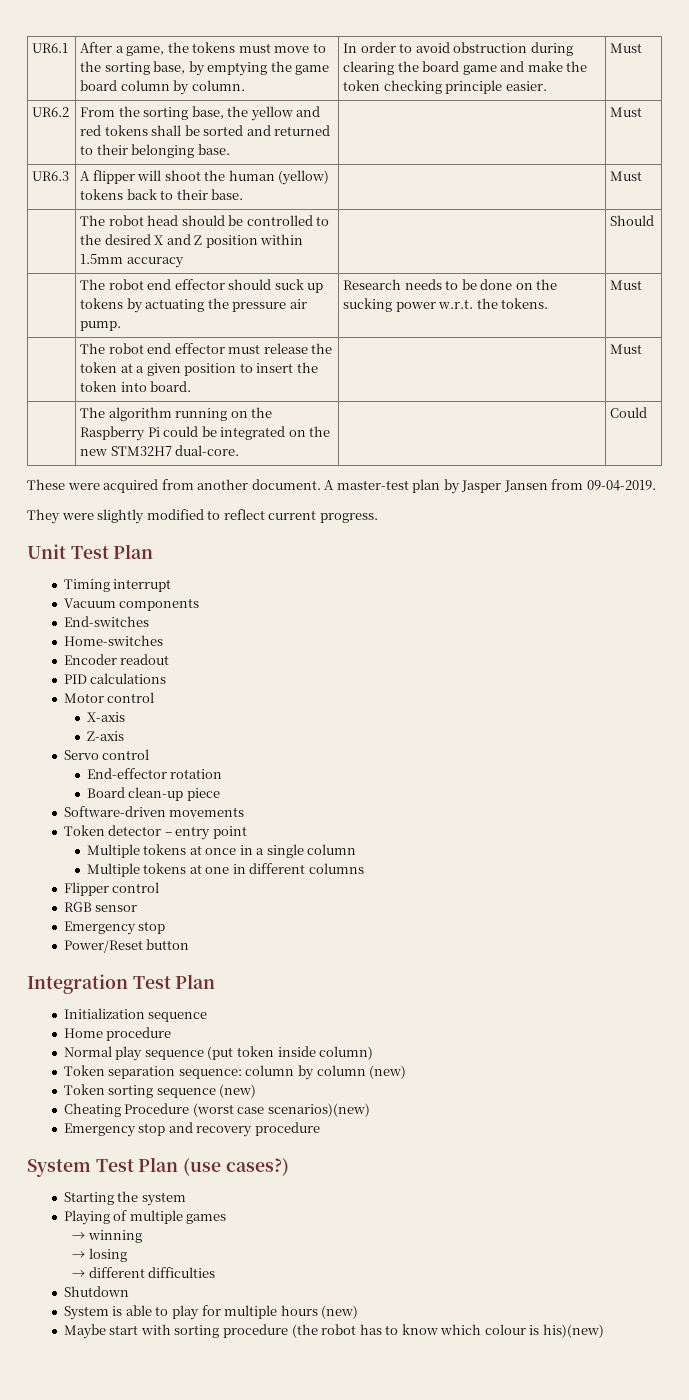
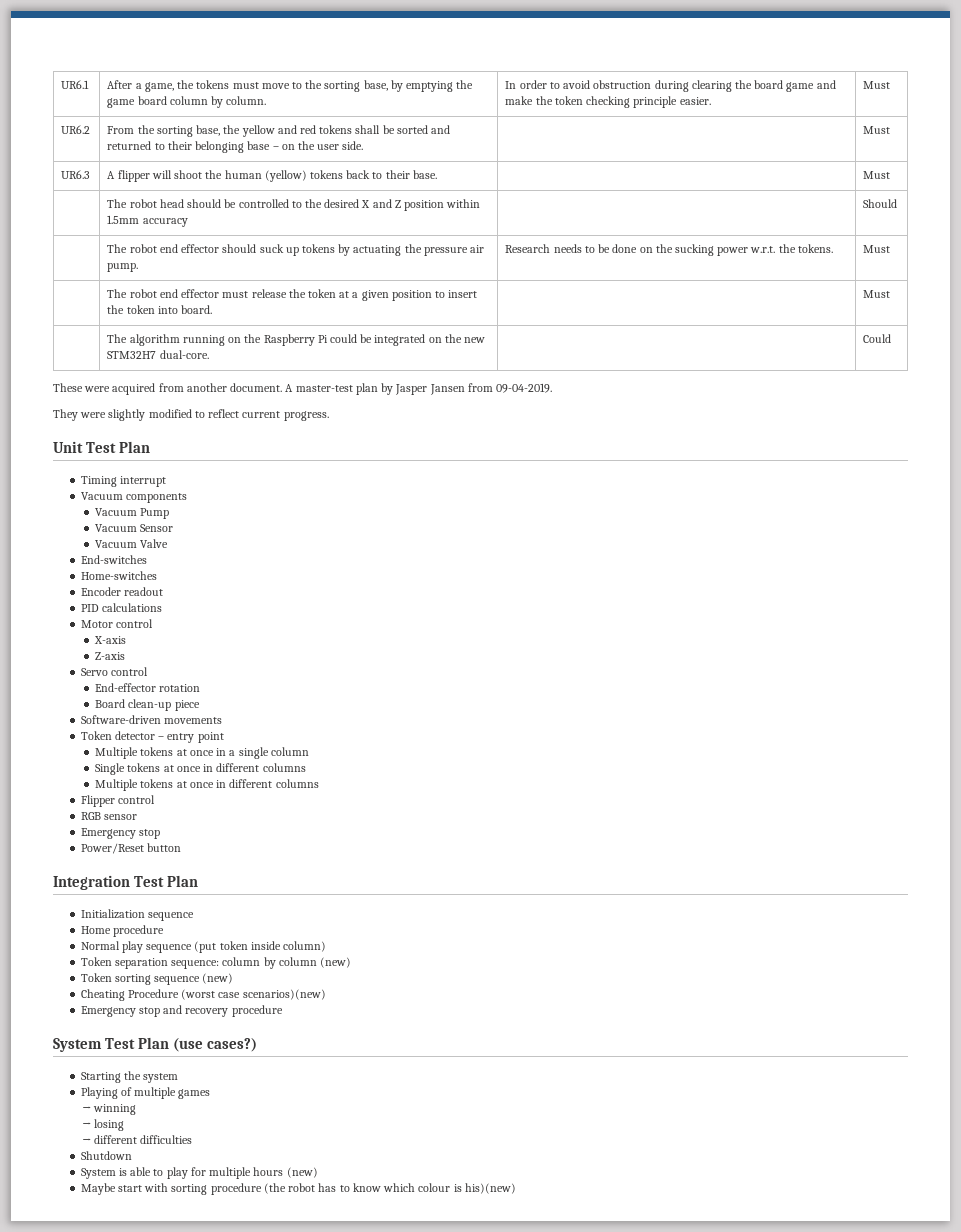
- UR6.2 | From the sorting base, the yellow and red tokens shall be sorted and returned to their belonging base. | | Must
+ UR6.2 | From the sorting base, the yellow and red tokens shall be sorted and returned to their belonging base – on the user side. | | Must
+ Vacuum Pump
+ Vacuum Sensor
+ Vacuum Valve
- Multiple tokens at one in different columns
+ Single tokens at once in different columns
+ Multiple tokens at once in different columns

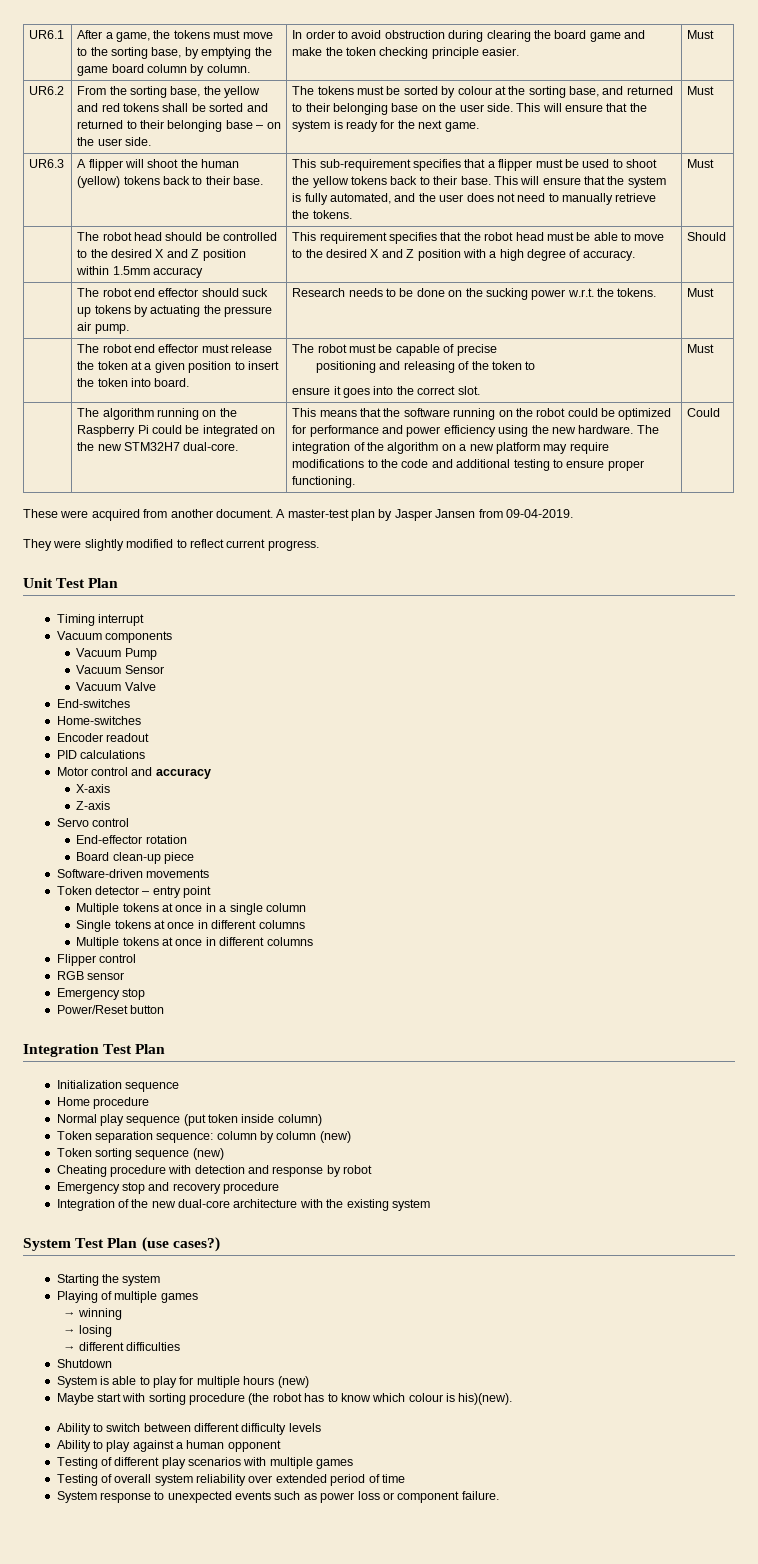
+ The tokens must be sorted by colour at the sorting base, and returned to their belonging base on the user side. This will ensure that the system is ready for the next game.
+ This sub-requirement specifies that a flipper must be used to shoot the yellow tokens back to their base. This will ensure that the system is fully automated, and the user does not need to manually retrieve the tokens.
+ This requirement specifies that the robot head must be able to move to the desired X and Z position with a high degree of accuracy.
- | The robot end effector must release the token at a given position to insert the token into board. | | Must
+ | The robot end effector must release the token at a given position to insert the token into board. | The robot must be capable of precise
+ positioning and releasing of the token to
+ ensure it goes into the correct slot. | Must
+ This means that the software running on the robot could be optimized for performance and power efficiency using the new hardware. The integration of the algorithm on a new platform may require modifications to the code and additional testing to ensure proper functioning.
- Motor control
+ Motor control and accuracy
- Cheating Procedure (worst case scenarios)(new)
+ Cheating procedure with detection and response by robot
+ Integration of the new dual-core architecture with the existing system
- Maybe start with sorting procedure (the robot has to know which colour is his)(new)
+ Maybe start with sorting procedure (the robot has to know which colour is his)(new).
+ Ability to switch between different difficulty levels
+ Ability to play against a human opponent
+ Testing of different play scenarios with multiple games
+ Testing of overall system reliability over extended period of time
+ System response to unexpected events such as power loss or component failure.

